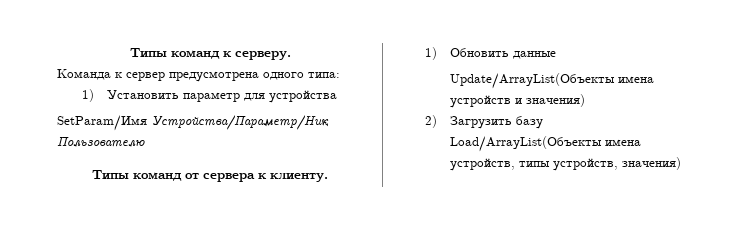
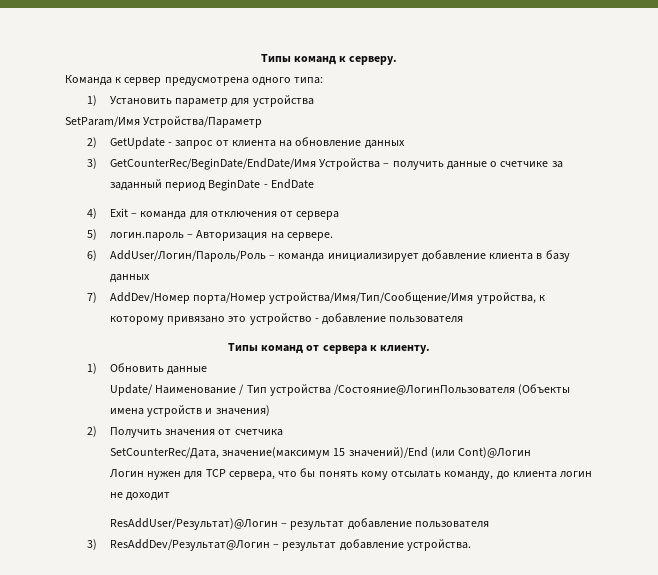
- SetParam/Имя Устройства/Параметр/Ник Пользователю
+ SetParam/Имя Устройства/Параметр
+ 2) GetUpdate - запрос от клиента на обновление данных
+ 3) GetCounterRec/BeginDate/EndDate/Имя Устройства – получить данные о счетчике за заданный период BeginDate - EndDate
+ 4) Exit – команда для отключения от сервера
+ 5) логин.пароль – Авторизация на сервере.
+ 6) AddUser/Логин/Пароль/Роль – команда инициализирует добавление клиента в базу данных
+ 7) AddDev/Номер порта/Номер устройства/Имя/Тип/Сообщение/Имя утройства, к которому привязано это устройство - добавление пользователя
- Update/ArrayList(Объекты имена устройств и значения)
+ Update/ Наименование / Тип устройства /Состояние@ЛогинПользователя (Объекты имена устройств и значения)
- 2) Загрузить базу
- Load/ArrayList(Объекты имена устройств, типы устройств, значения)
+ 2) Получить значения от счетчика
+ SetCounterRec/Дата, значение(максимум 15 значений)/End (или Cont)@Логин
+ Логин нужен для TCP сервера, что бы понять кому отсылать команду, до клиента логин не доходит
+ ResAddUser/Результат)@Логин – результат добавление пользователя
+ 3) ResAddDev/Результат@Логин – результат добавление устройства.

